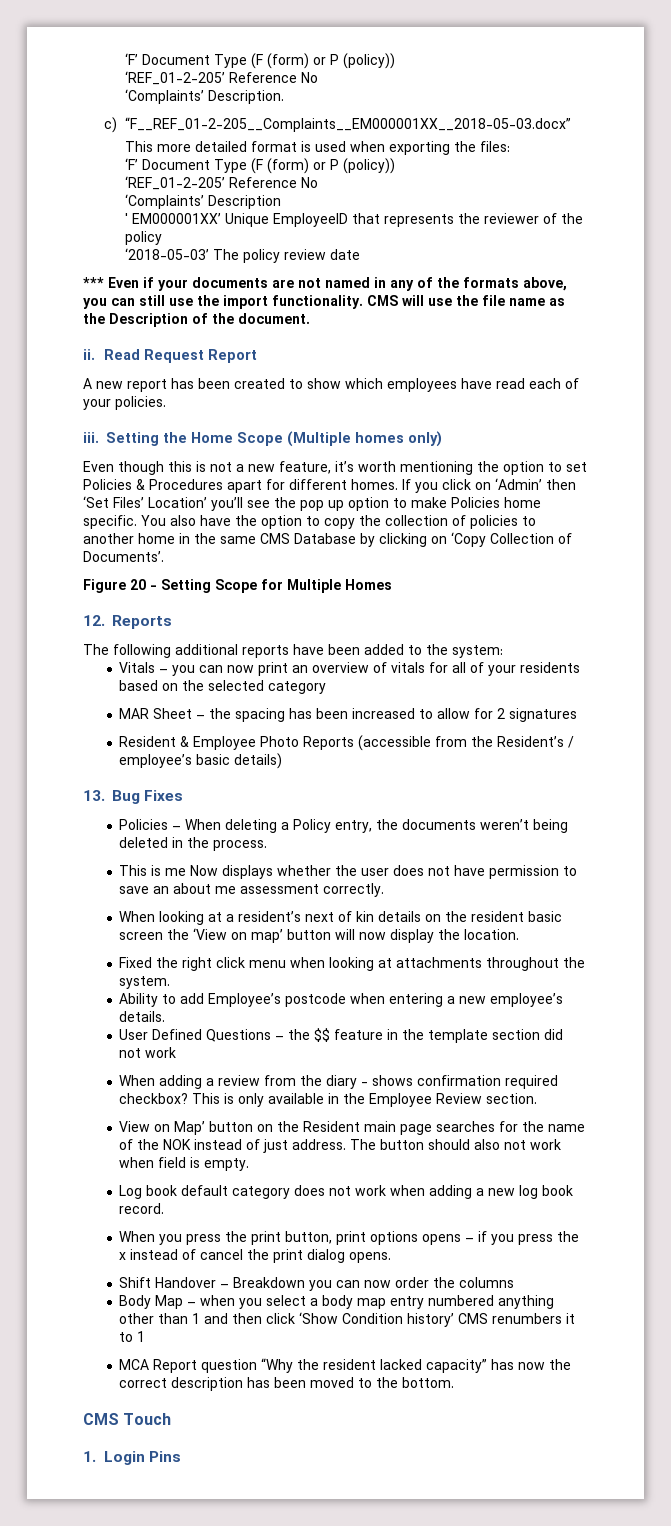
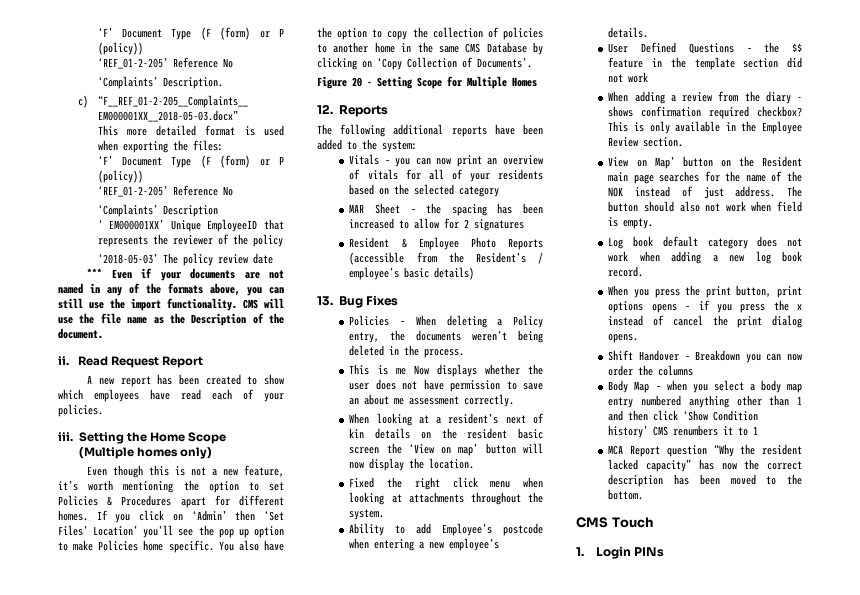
- 1. Login Pins
+ 1. Login PINs

